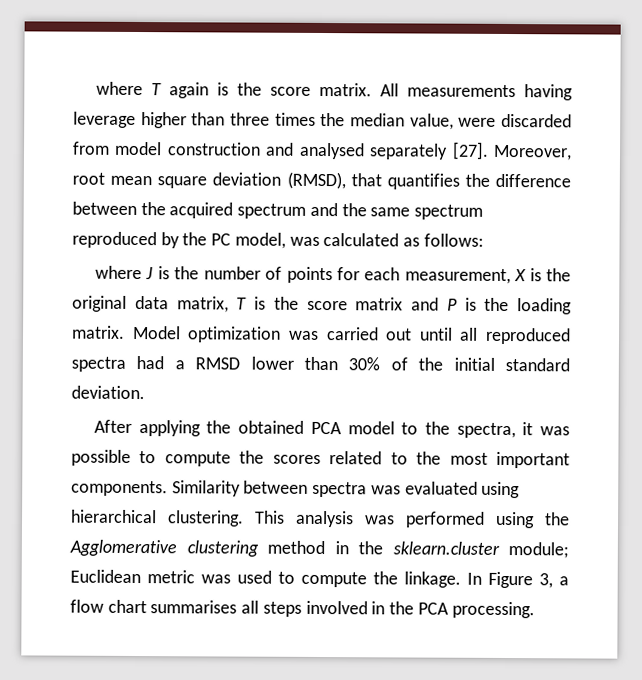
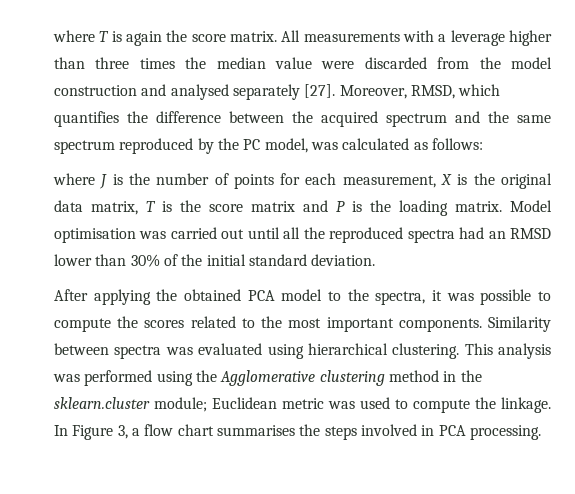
- where T again is the score matrix.
+ where T is again the score matrix.
- All measurements having leverage higher than three times the median value, were discarded from model construction and analysed separately [27].
+ All measurements with a leverage higher than three times the median value were discarded from the model construction and analysed separately [27].
- Moreover, root mean square deviation (RMSD), that quantifies the difference between the acquired spectrum and the same spectrum reproduced by the PC model, was calculated as follows:
+ Moreover, RMSD, which quantifies the difference between the acquired spectrum and the same spectrum reproduced by the PC model, was calculated as follows:
- Model optimization was carried out until all reproduced spectra had a RMSD lower than 30% of the initial standard deviation.
+ Model optimisation was carried out until all the reproduced spectra had an RMSD lower than 30% of the initial standard deviation.
- In Figure 3, a flow chart summarises all steps involved in the PCA processing.
+ In Figure 3, a flow chart summarises the steps involved in PCA processing.

